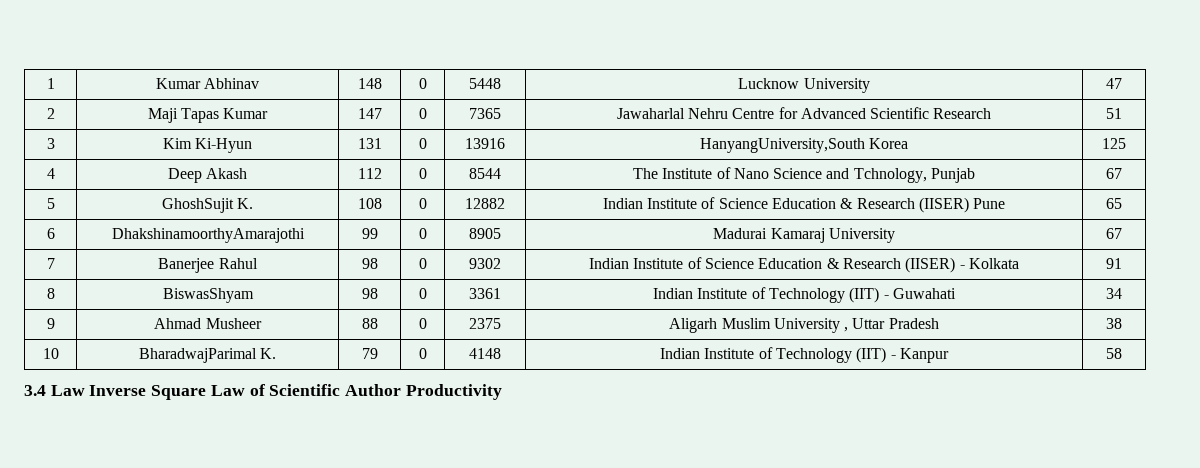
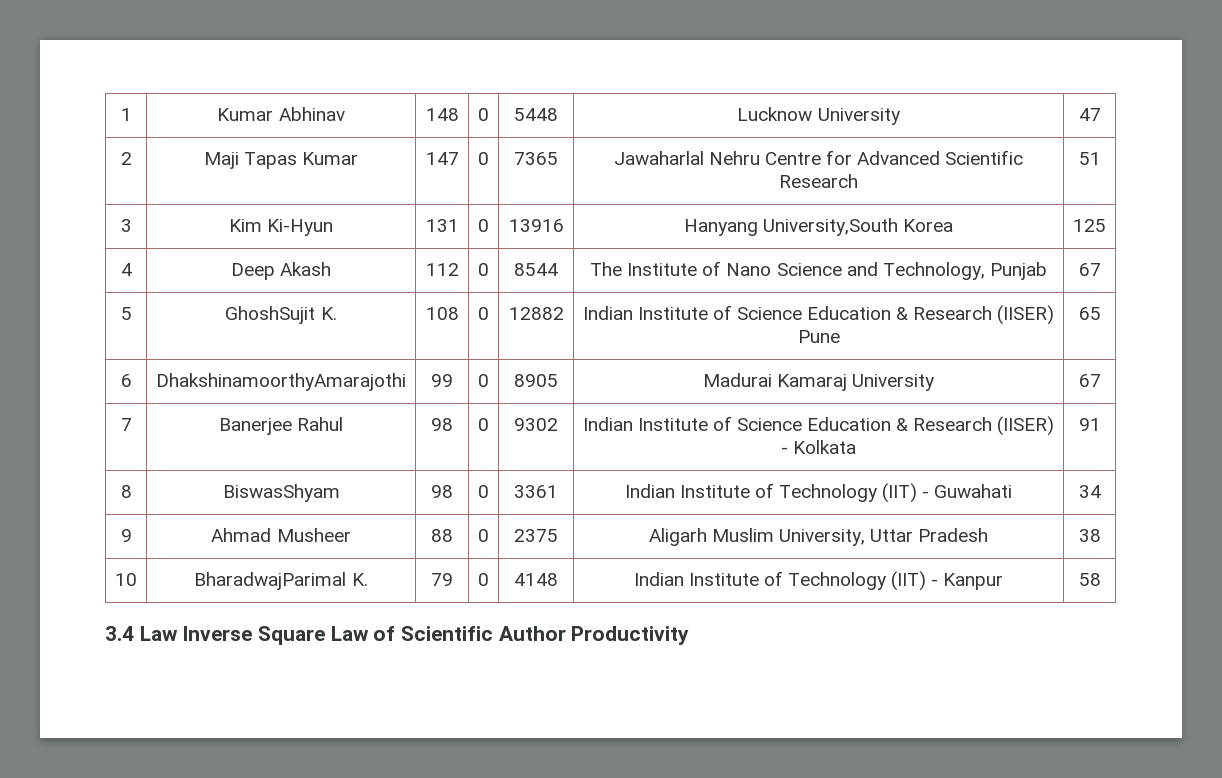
- 3 | Kim Ki-Hyun | 131 | 0 | 13916 | HanyangUniversity,South Korea | 125
+ 3 | Kim Ki-Hyun | 131 | 0 | 13916 | Hanyang University,South Korea | 125
- 4 | Deep Akash | 112 | 0 | 8544 | The Institute of Nano Science and Tchnology, Punjab | 67
+ 4 | Deep Akash | 112 | 0 | 8544 | The Institute of Nano Science and Technology, Punjab | 67
- 9 | Ahmad Musheer | 88 | 0 | 2375 | Aligarh Muslim University , Uttar Pradesh | 38
+ 9 | Ahmad Musheer | 88 | 0 | 2375 | Aligarh Muslim University, Uttar Pradesh | 38

